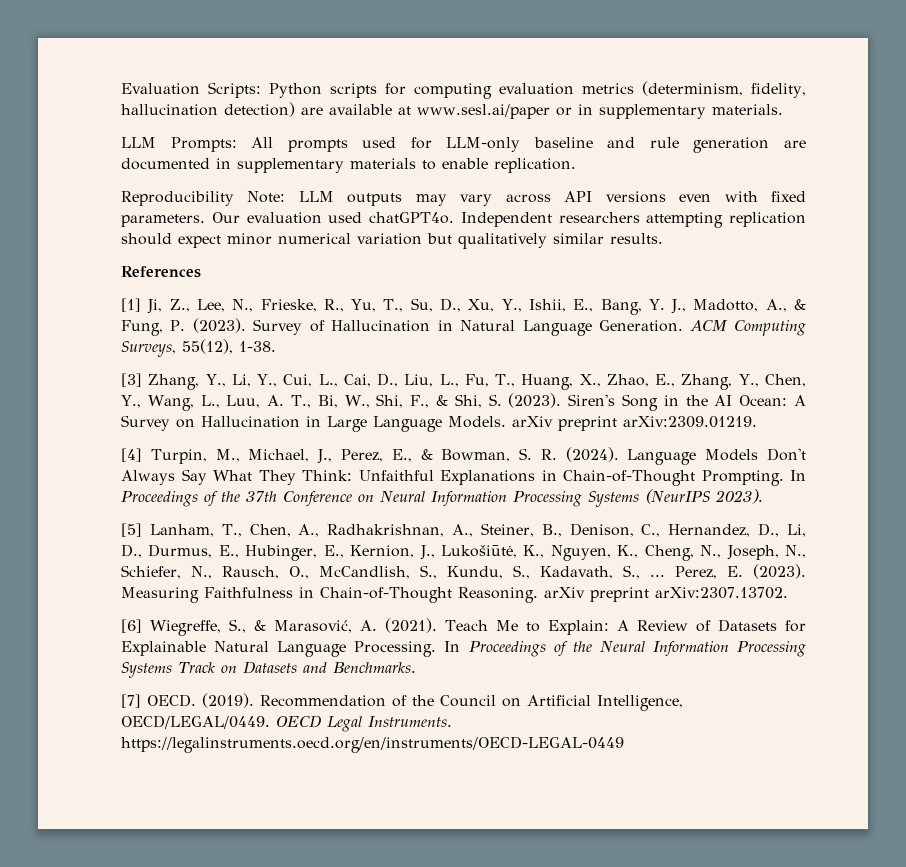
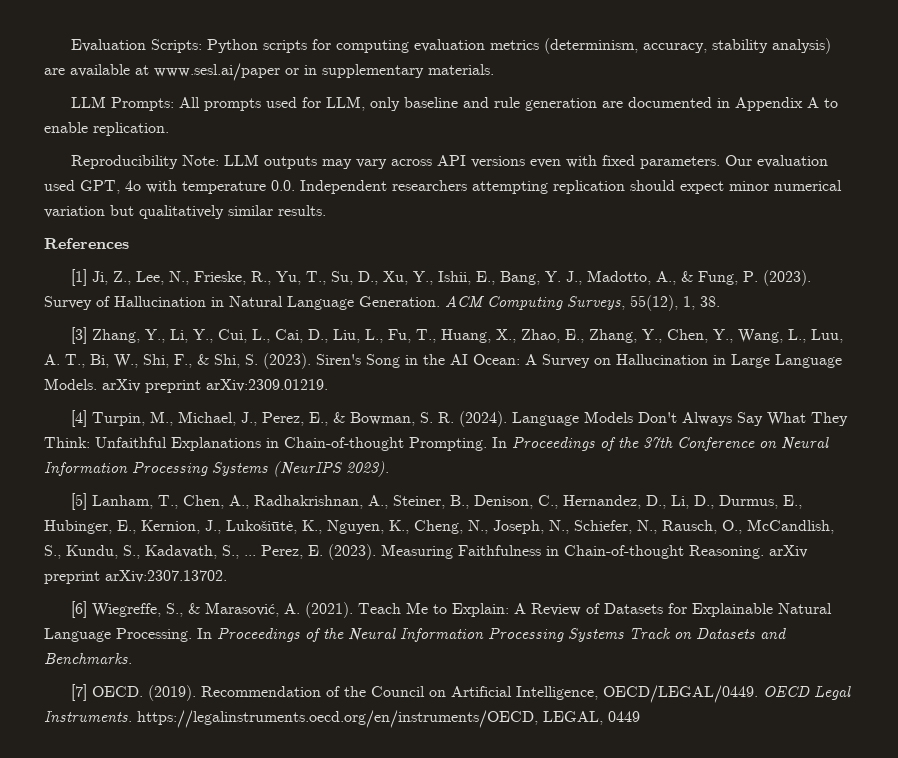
- Evaluation Scripts: Python scripts for computing evaluation metrics (determinism, fidelity, hallucination detection) are available at www.sesl.ai/paper or in supplementary materials.
+ Evaluation Scripts: Python scripts for computing evaluation metrics (determinism, accuracy, stability analysis) are available at www.sesl.ai/paper or in supplementary materials.
- LLM Prompts: All prompts used for LLM-only baseline and rule generation are documented in supplementary materials to enable replication.
+ LLM Prompts: All prompts used for LLM, only baseline and rule generation are documented in Appendix A to enable replication.
- Our evaluation used chatGPT4o. Independent researchers attempting replication should expect minor numerical variation but qualitatively similar results.
+ Our evaluation used GPT, 4o with temperature 0.0. Independent researchers attempting replication should expect minor numerical variation but qualitatively similar results.
- ACM Computing Surveys, 55(12), 1-38.
+ ACM Computing Surveys, 55(12), 1, 38.
- Language Models Don't Always Say What They Think: Unfaithful Explanations in Chain-of-Thought Prompting.
+ Language Models Don't Always Say What They Think: Unfaithful Explanations in Chain-of-thought Prompting.
- Measuring Faithfulness in Chain-of-Thought Reasoning. arXiv preprint arXiv:2307.13702.
+ Measuring Faithfulness in Chain-of-thought Reasoning. arXiv preprint arXiv:2307.13702.
- OECD Legal Instruments. https://legalinstruments.oecd.org/en/instruments/OECD-LEGAL-0449
+ OECD Legal Instruments. https://legalinstruments.oecd.org/en/instruments/OECD, LEGAL, 0449

